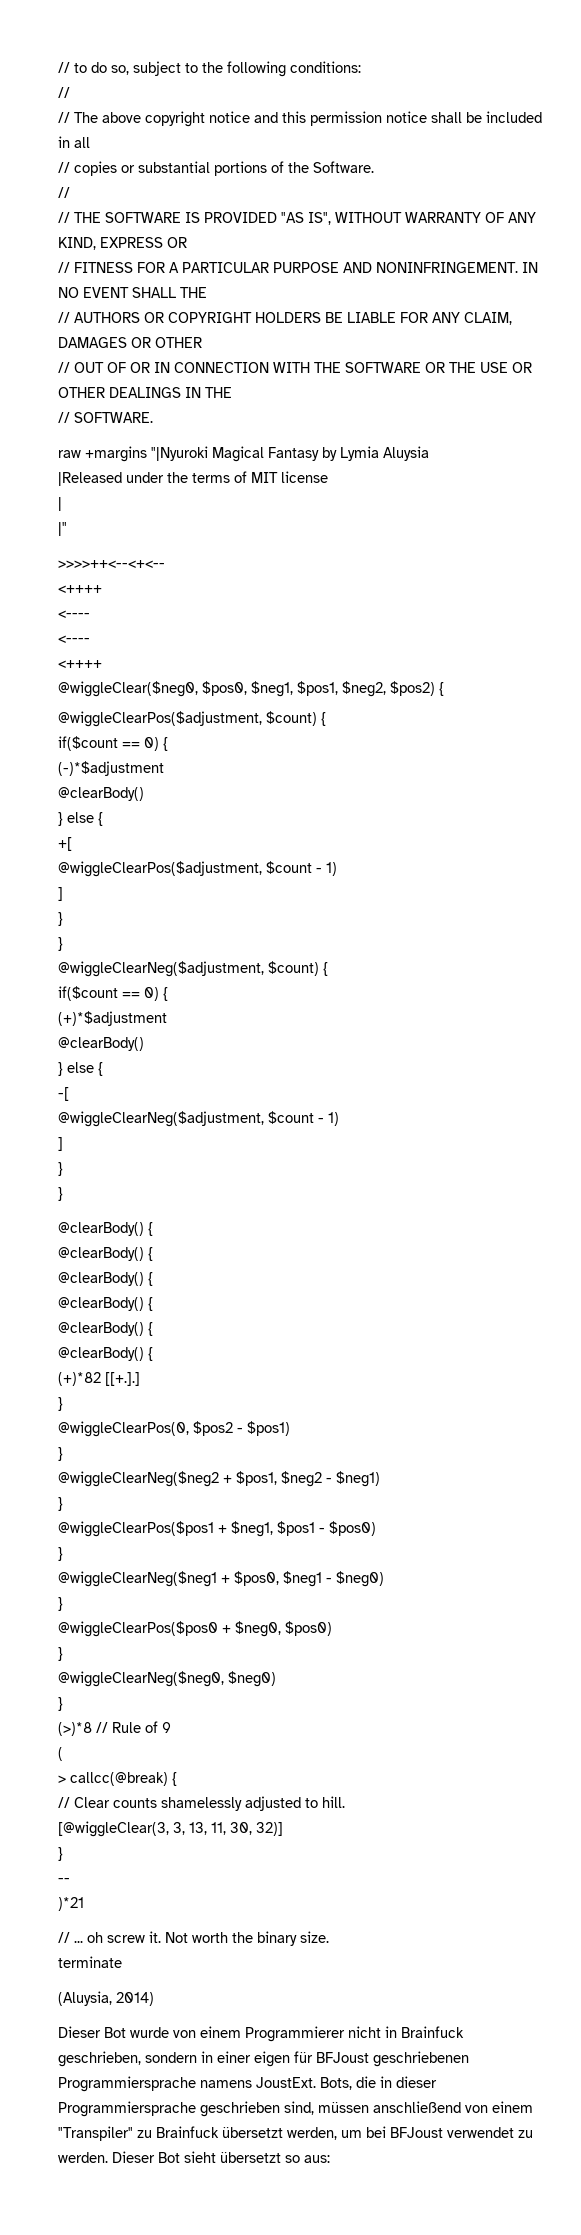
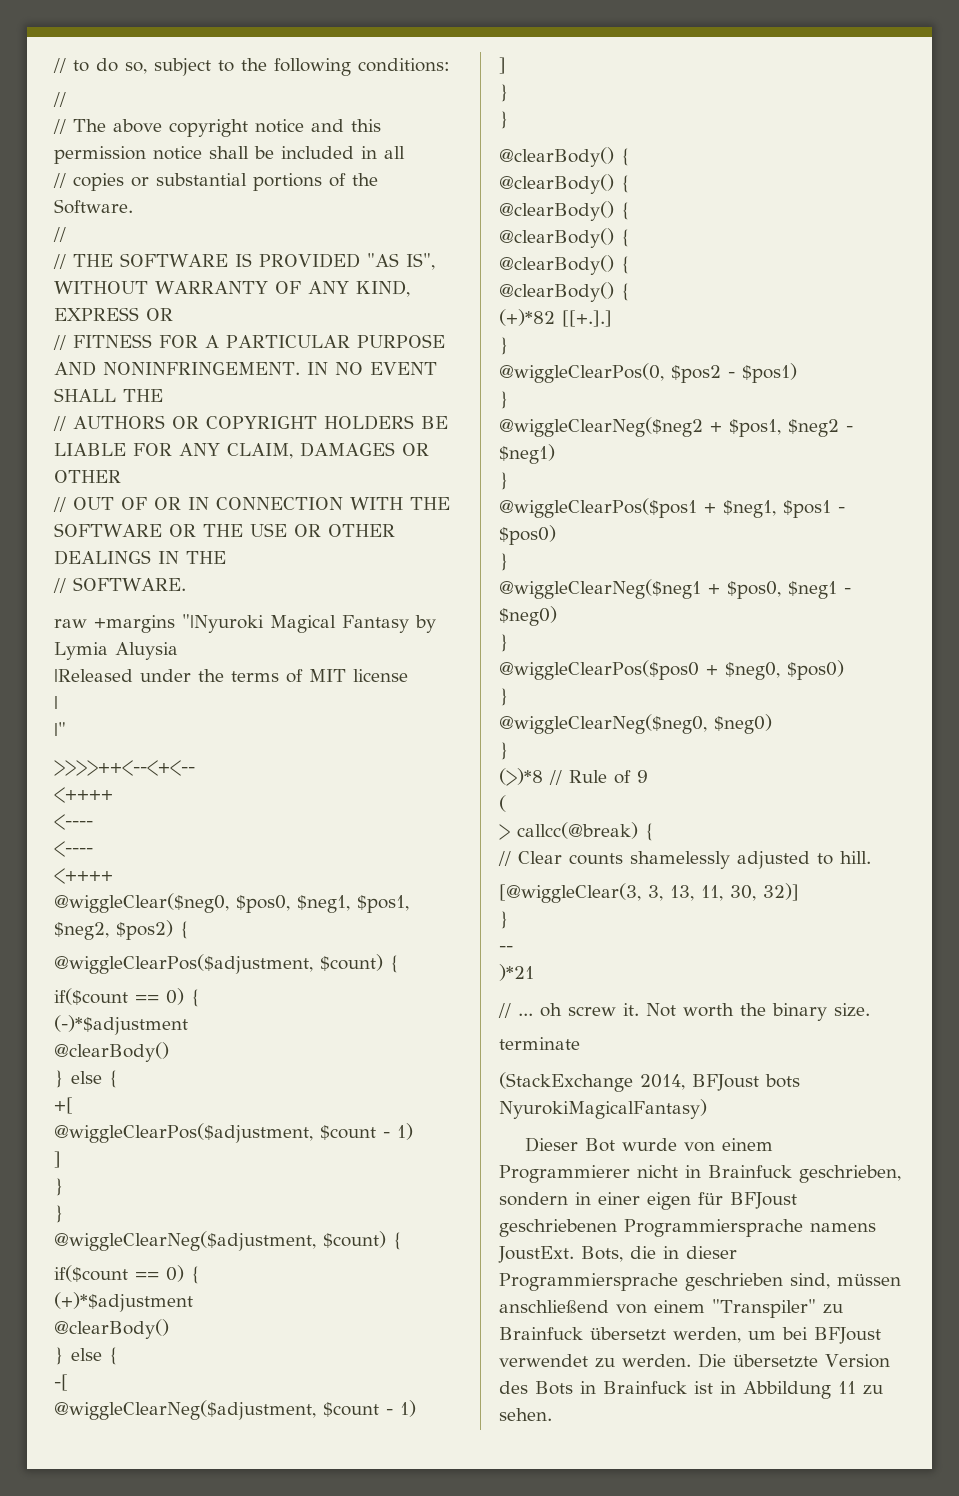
- (Aluysia, 2014)
+ (StackExchange 2014, BFJoust bots NyurokiMagicalFantasy)
- Dieser Bot sieht übersetzt so aus:
+ Die übersetzte Version des Bots in Brainfuck ist in Abbildung 11 zu sehen.

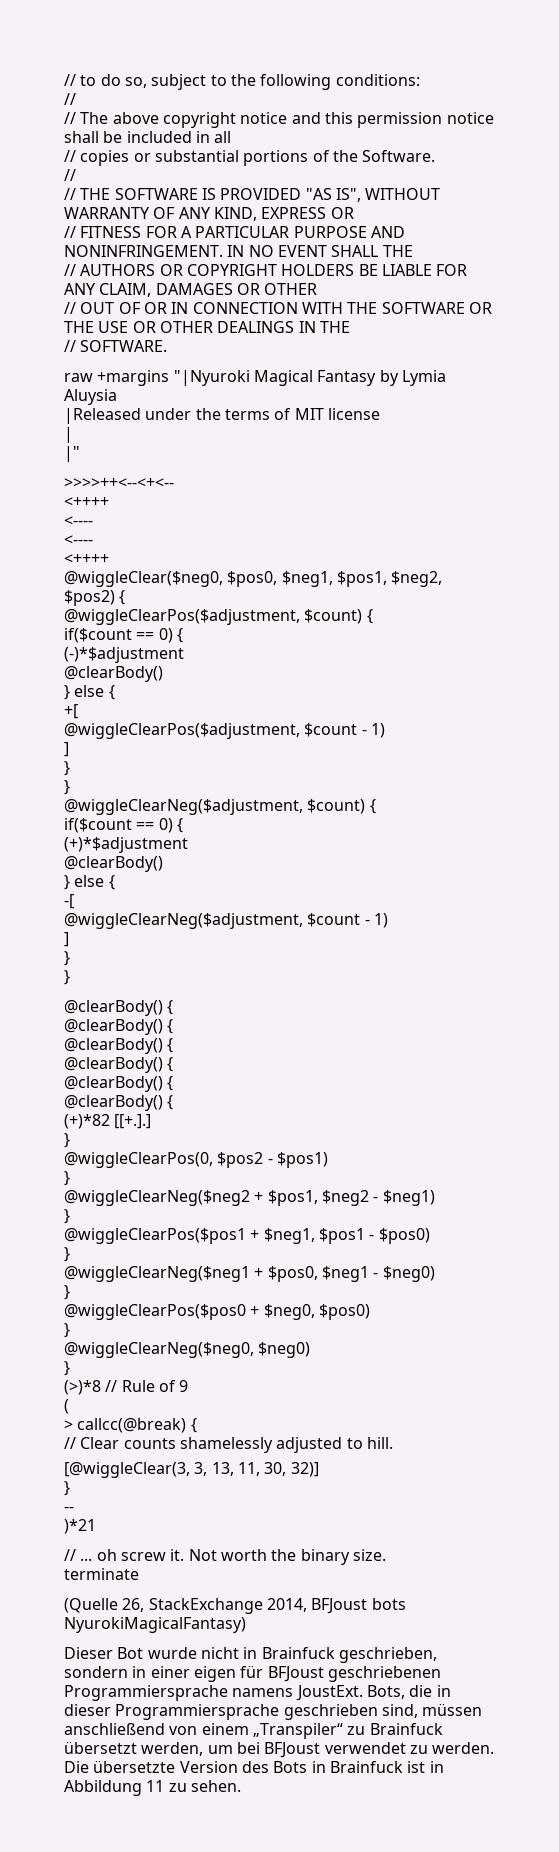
- (StackExchange 2014, BFJoust bots NyurokiMagicalFantasy)
+ (Quelle 26, StackExchange 2014, BFJoust bots NyurokiMagicalFantasy)
- Dieser Bot wurde von einem Programmierer nicht in Brainfuck geschrieben, sondern in einer eigen für BFJoust geschriebenen Programmiersprache namens JoustExt.
+ Dieser Bot wurde nicht in Brainfuck geschrieben, sondern in einer eigen für BFJoust geschriebenen Programmiersprache namens JoustExt.
- Bots, die in dieser Programmiersprache geschrieben sind, müssen anschließend von einem "Transpiler" zu Brainfuck übersetzt werden, um bei BFJoust verwendet zu werden.
+ Bots, die in dieser Programmiersprache geschrieben sind, müssen anschließend von einem „Transpiler“ zu Brainfuck übersetzt werden, um bei BFJoust verwendet zu werden.

